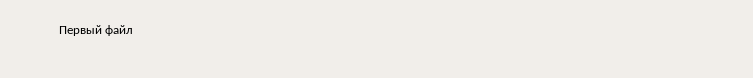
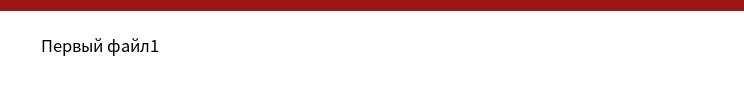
- Первый файл
+ Первый файл1

